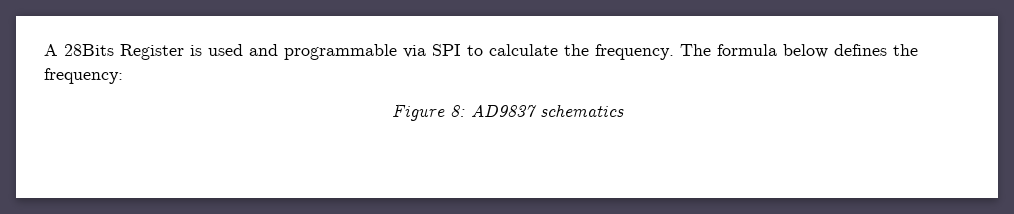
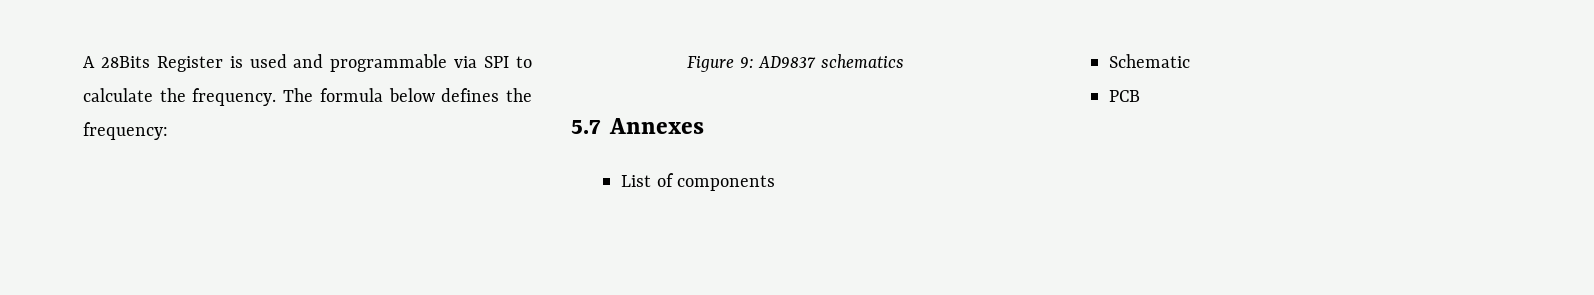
- Figure 8: AD9837 schematics
+ Figure 9: AD9837 schematics
+ 5.7 Annexes
+ List of components
+ Schematic
+ PCB

